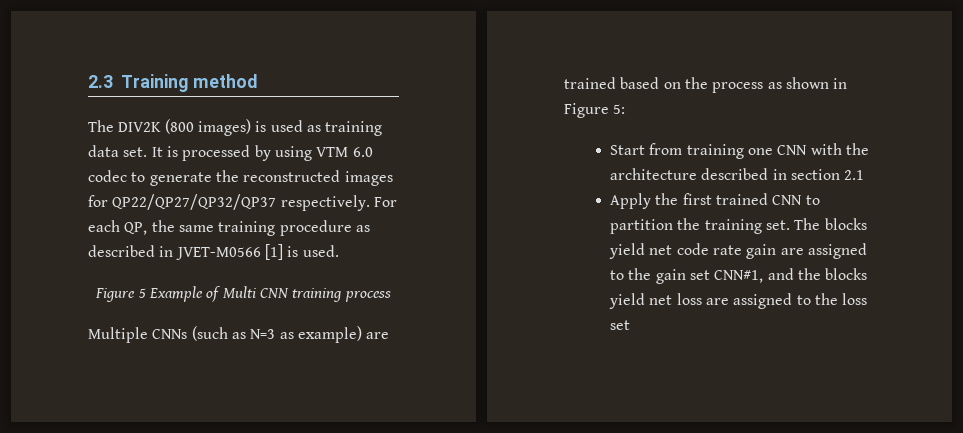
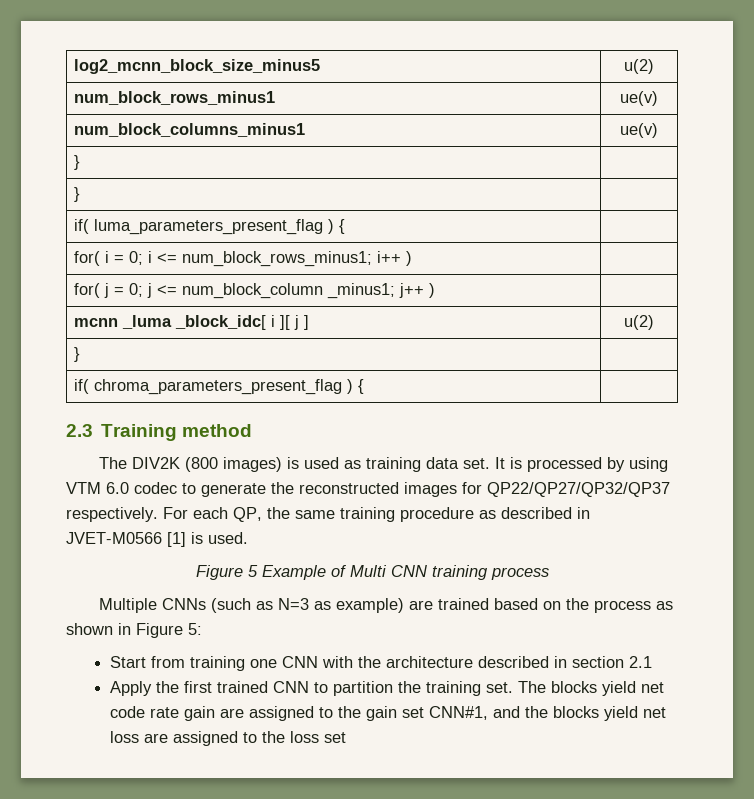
+ log2_mcnn_block_size_minus5 | u(2)
+ num_block_rows_minus1 | ue(v)
+ num_block_columns_minus1 | ue(v)
+ } |
+ } |
+ if( luma_parameters_present_flag ) { |
+ for( i = 0; i <= num_block_rows_minus1; i++ ) |
+ for( j = 0; j <= num_block_column _minus1; j++ ) |
+ mcnn _luma _block_idc[ i ][ j ] | u(2)
+ } |
+ if( chroma_parameters_present_flag ) { |

